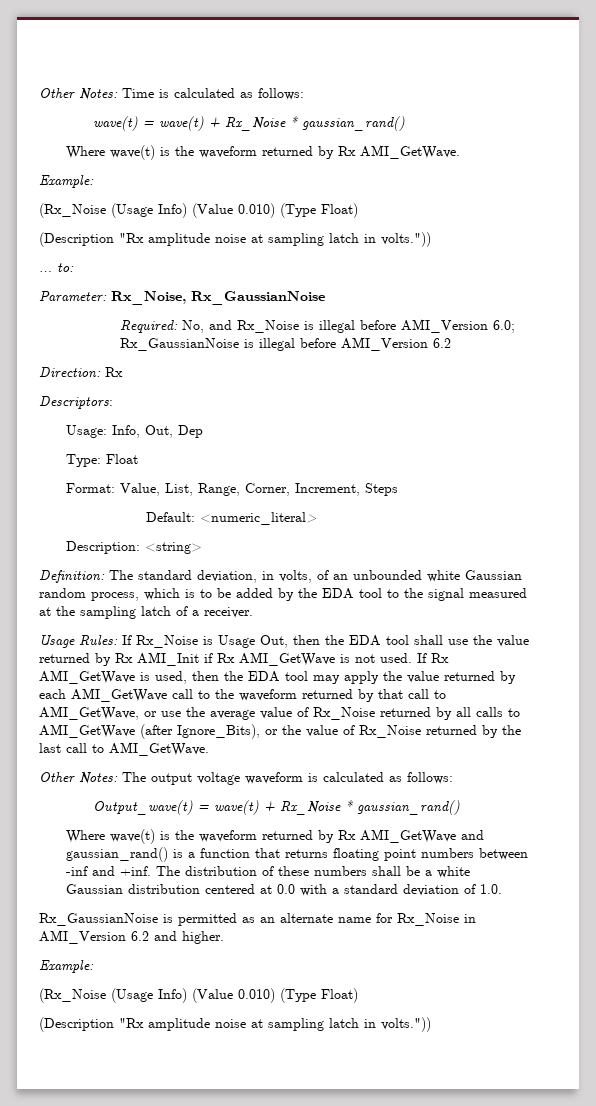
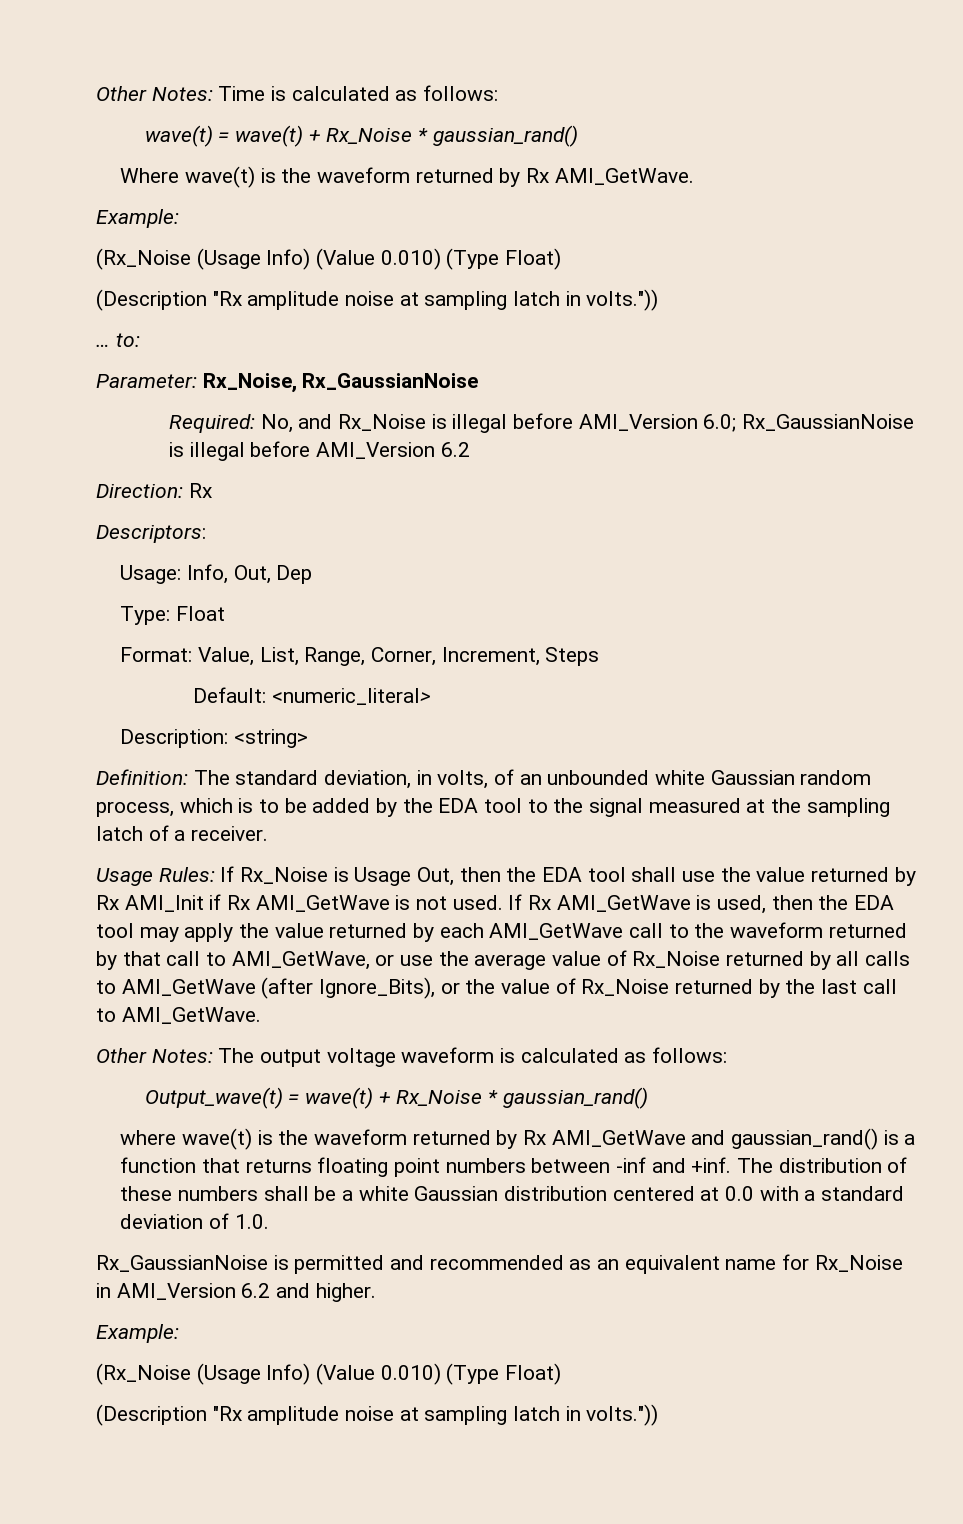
- Where wave(t) is the waveform returned by Rx AMI_GetWave and gaussian_rand() is a function that returns floating point numbers between -inf and +inf.
+ where wave(t) is the waveform returned by Rx AMI_GetWave and gaussian_rand() is a function that returns floating point numbers between -inf and +inf.
- Rx_GaussianNoise is permitted as an alternate name for Rx_Noise in AMI_Version 6.2 and higher.
+ Rx_GaussianNoise is permitted and recommended as an equivalent name for Rx_Noise in AMI_Version 6.2 and higher.

